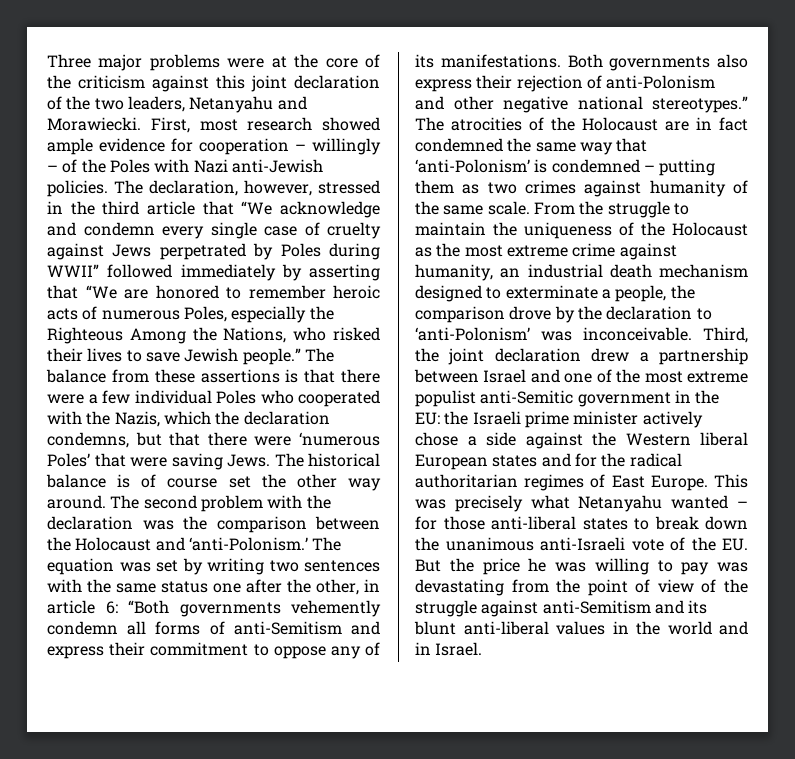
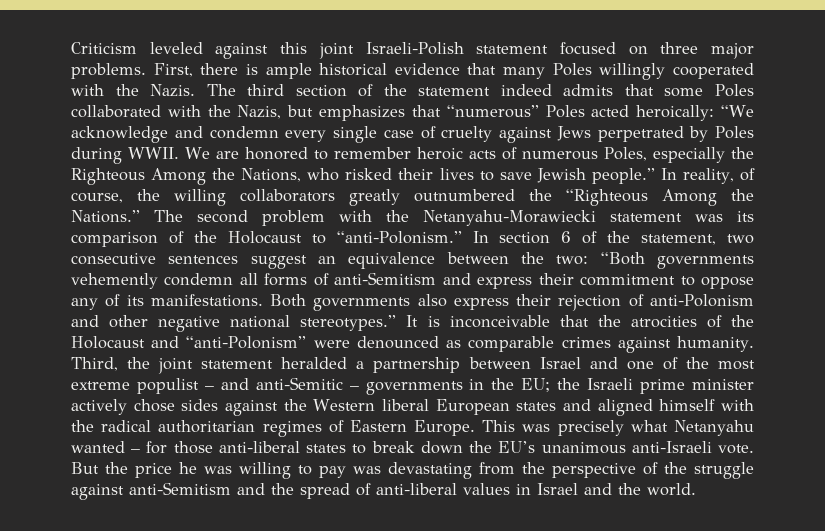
- Three major problems were at the core of the criticism against this joint declaration of the two leaders, Netanyahu and Morawiecki. First, most research showed ample evidence for cooperation – willingly – of the Poles with Nazi anti-Jewish policies. The declaration, however, stressed in the third article that “We acknowledge and condemn every single case of cruelty against Jews perpetrated by Poles during WWII” followed immediately by asserting that “We are honored to remember heroic acts of numerous Poles, especially the Righteous Among the Nations, who risked their lives to save Jewish people.”
+ Criticism leveled against this joint Israeli-Polish statement focused on three major problems. First, there is ample historical evidence that many Poles willingly cooperated with the Nazis. The third section of the statement indeed admits that some Poles collaborated with the Nazis, but emphasizes that “numerous” Poles acted heroically: “We acknowledge and condemn every single case of cruelty against Jews perpetrated by Poles during WWII. We are honored to remember heroic acts of numerous Poles, especially the Righteous Among the Nations, who risked their lives to save Jewish people.”
- The balance from these assertions is that there were a few individual Poles who cooperated with the Nazis, which the declaration condemns, but that there were ‘numerous Poles’ that were saving Jews. The historical balance is of course set the other way around.
+ In reality, of course, the willing collaborators greatly outnumbered the “Righteous Among the Nations.”
- The second problem with the declaration was the comparison between the Holocaust and ‘anti-Polonism.’ The equation was set by writing two sentences with the same status one after the other, in article 6: “Both governments vehemently condemn all forms of anti-Semitism and express their commitment to oppose any of its manifestations.
+ The second problem with the Netanyahu-Morawiecki statement was its comparison of the Holocaust to “anti-Polonism.” In section 6 of the statement, two consecutive sentences suggest an equivalence between the two: “Both governments vehemently condemn all forms of anti-Semitism and express their commitment to oppose any of its manifestations.
- The atrocities of the Holocaust are in fact condemned the same way that ‘anti-Polonism’ is condemned – putting them as two crimes against humanity of the same scale. From the struggle to maintain the uniqueness of the Holocaust as the most extreme crime against humanity, an industrial death mechanism designed to exterminate a people, the comparison drove by the declaration to ‘anti-Polonism’ was inconceivable.
+ It is inconceivable that the atrocities of the Holocaust and “anti-Polonism” were denounced as comparable crimes against humanity.
- Third, the joint declaration drew a partnership between Israel and one of the most extreme populist anti-Semitic government in the EU: the Israeli prime minister actively chose a side against the Western liberal European states and for the radical authoritarian regimes of East Europe.
+ Third, the joint statement heralded a partnership between Israel and one of the most extreme populist – and anti-Semitic – governments in the EU; the Israeli prime minister actively chose sides against the Western liberal European states and aligned himself with the radical authoritarian regimes of Eastern Europe.
- This was precisely what Netanyahu wanted – for those anti-liberal states to break down the unanimous anti-Israeli vote of the EU. But the price he was willing to pay was devastating from the point of view of the struggle against anti-Semitism and its blunt anti-liberal values in the world and in Israel.
+ This was precisely what Netanyahu wanted – for those anti-liberal states to break down the EU’s unanimous anti-Israeli vote. But the price he was willing to pay was devastating from the perspective of the struggle against anti-Semitism and the spread of anti-liberal values in Israel and the world.

